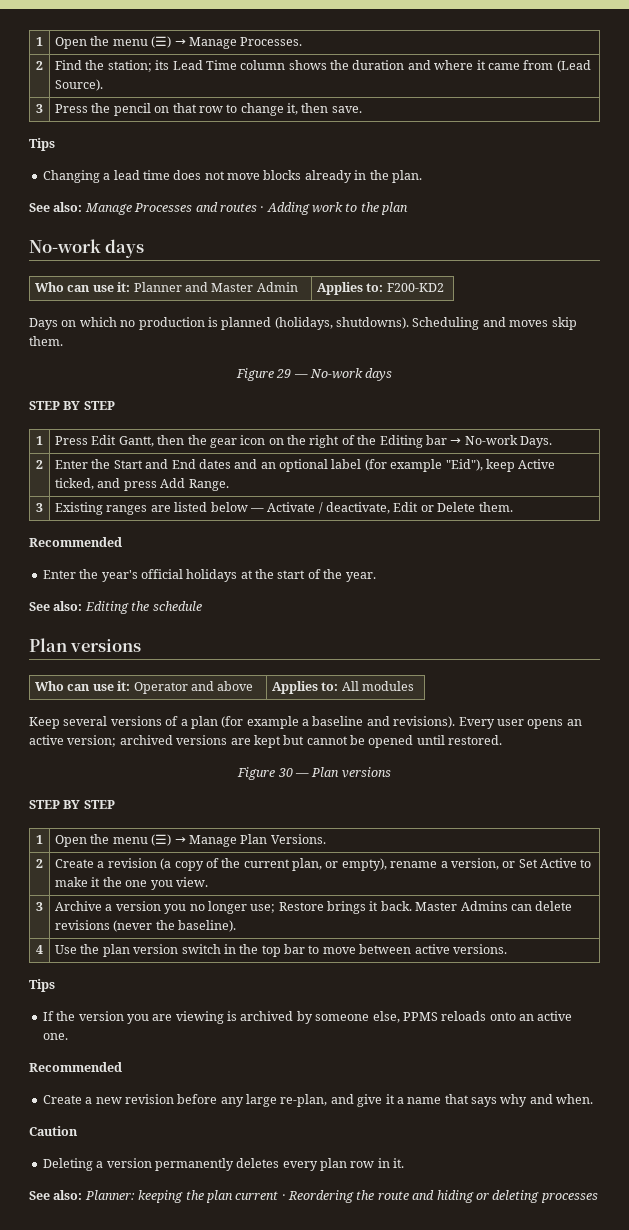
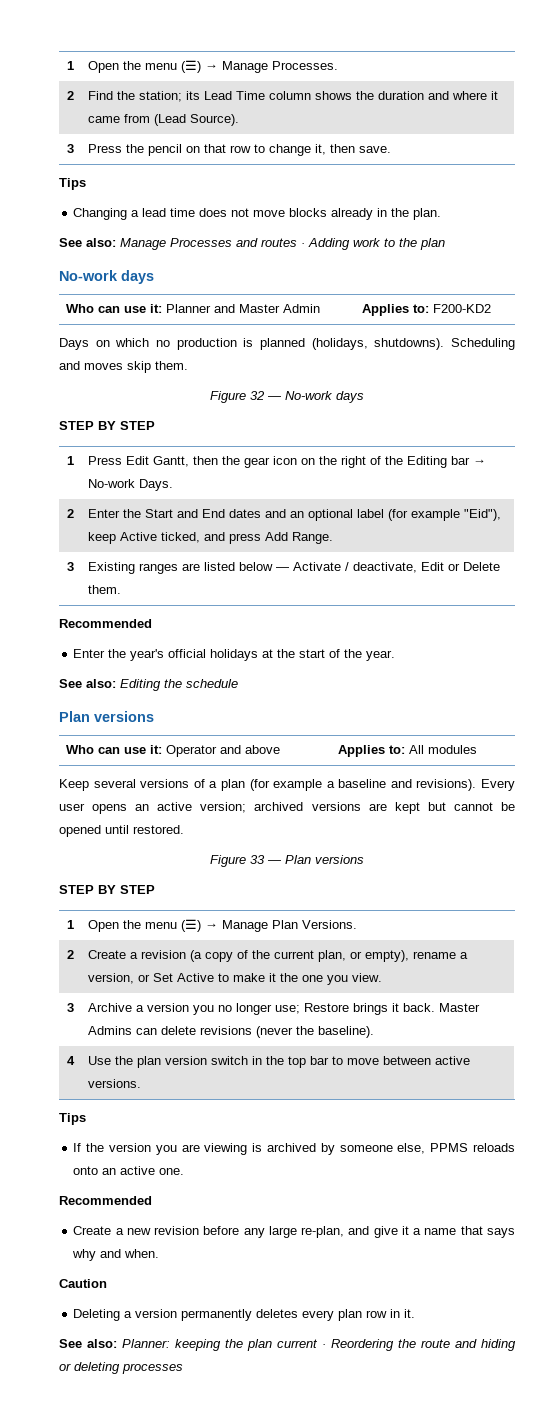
- Figure 29 — No-work days
+ Figure 32 — No-work days
- Figure 30 — Plan versions
+ Figure 33 — Plan versions

